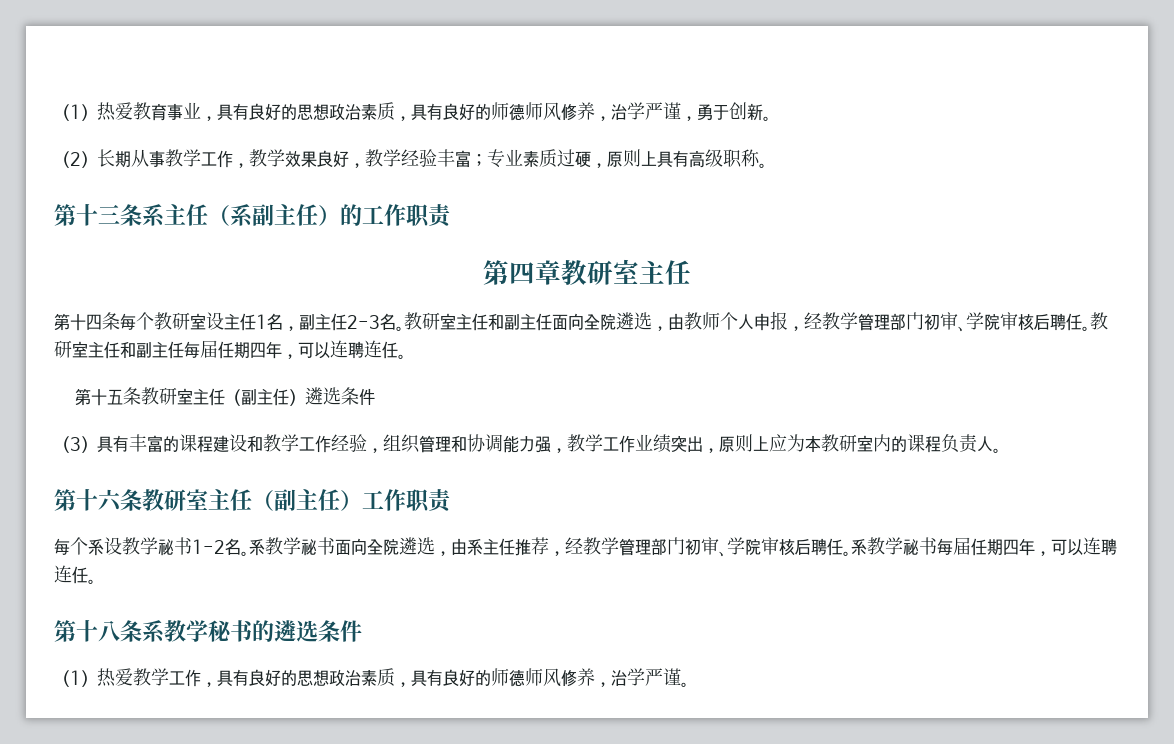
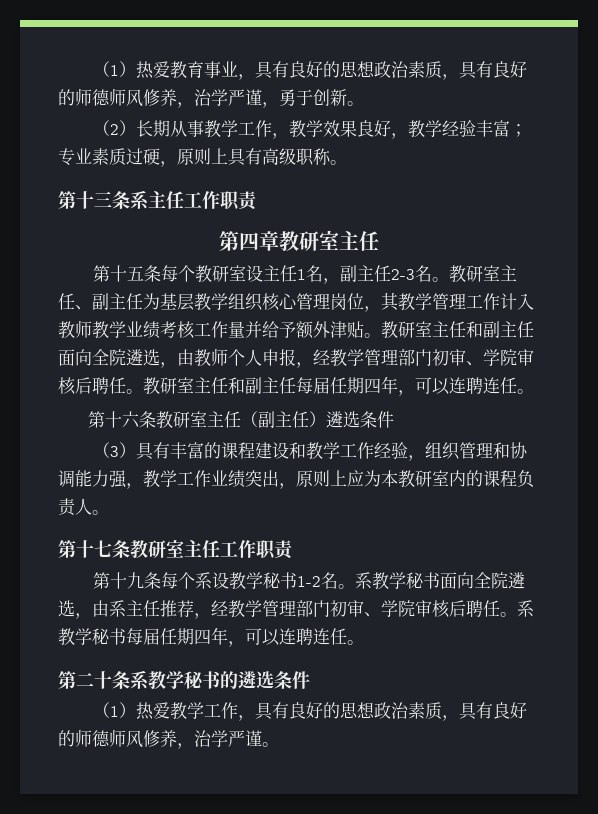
- 第十三条系主任（系副主任）的工作职责
+ 第十三条系主任工作职责
- 第十四条每个教研室设主任1名，副主任2-3名。
+ 第十五条每个教研室设主任1名，副主任2-3名。
- 教研室主任和副主任面向全院遴选，由教师个人申报，经教学管理部门初审、学院审核后聘任。
+ 教研室主任、副主任为基层教学组织核心管理岗位，其教学管理工作计入教师教学业绩考核工作量并给予额外津贴。教研室主任和副主任面向全院遴选，由教师个人申报，经教学管理部门初审、学院审核后聘任。
- 第十五条教研室主任（副主任）遴选条件
+ 第十六条教研室主任（副主任）遴选条件
- 第十六条教研室主任（副主任）工作职责
- 每个系设教学秘书1-2名。
+ 第十七条教研室主任工作职责
+ 第十九条每个系设教学秘书1-2名。
- 第十八条系教学秘书的遴选条件
+ 第二十条系教学秘书的遴选条件

